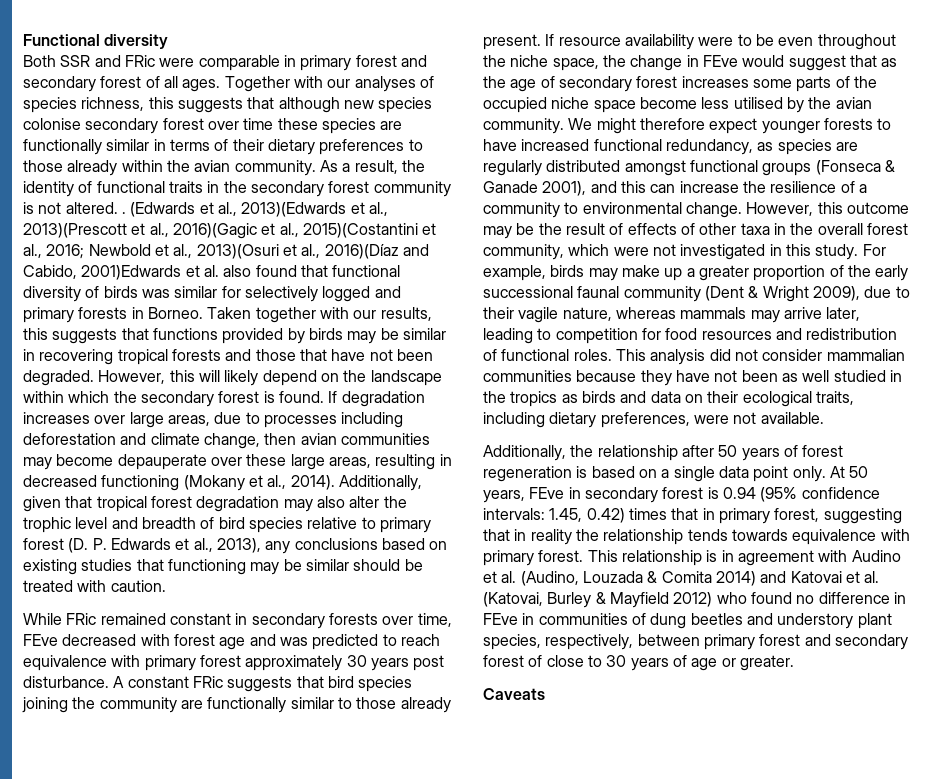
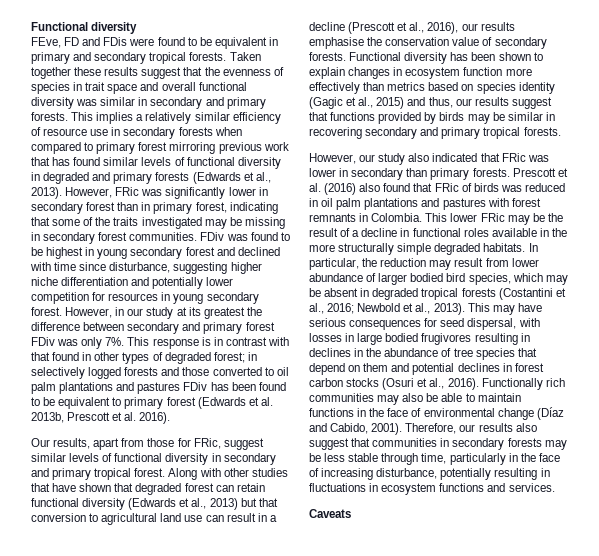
- Both SSR and FRic were comparable in primary forest and secondary forest of all ages. Together with our analyses of species richness, this suggests that although new species colonise secondary forest over time these species are functionally similar in terms of their dietary preferences to those already within the avian community. As a result, the identity of functional traits in the secondary forest community is not altered. . (Edwards et al., 2013)(Edwards et al., 2013)(Prescott et al., 2016)(Gagic et al., 2015)(Costantini et al., 2016; Newbold et al., 2013)(Osuri et al., 2016)(Díaz and Cabido, 2001)Edwards et al. also found that functional diversity of birds was similar for selectively logged and primary forests in Borneo. Taken together with our results, this suggests that functions provided by birds may be similar in recovering tropical forests and those that have not been degraded. However, this will likely depend on the landscape within which the secondary forest is found. If degradation increases over large areas, due to processes including deforestation and climate change, then avian communities may become depauperate over these large areas, resulting in decreased functioning (Mokany et al., 2014). Additionally, given that tropical forest degradation may also alter the trophic level and breadth of bird species relative to primary forest (D. P. Edwards et al., 2013), any conclusions based on existing studies that functioning may be similar should be treated with caution.
- While FRic remained constant in secondary forests over time, FEve decreased with forest age and was predicted to reach equivalence with primary forest approximately 30 years post disturbance. A constant FRic suggests that bird species joining the community are functionally similar to those already present. If resource availability were to be even throughout the niche space, the change in FEve would suggest that as the age of secondary forest increases some parts of the occupied niche space become less utilised by the avian community. We might therefore expect younger forests to have increased functional redundancy, as species are regularly distributed amongst functional groups (Fonseca & Ganade 2001), and this can increase the resilience of a community to environmental change. However, this outcome may be the result of effects of other taxa in the overall forest community, which were not investigated in this study. For example, birds may make up a greater proportion of the early successional faunal community (Dent & Wright 2009), due to their vagile nature, whereas mammals may arrive later, leading to competition for food resources and redistribution of functional roles. This analysis did not consider mammalian communities because they have not been as well studied in the tropics as birds and data on their ecological traits, including dietary preferences, were not available.
- Additionally, the relationship after 50 years of forest regeneration is based on a single data point only. At 50 years, FEve in secondary forest is 0.94 (95% confidence intervals: 1.45, 0.42) times that in primary forest, suggesting that in reality the relationship tends towards equivalence with primary forest. This relationship is in agreement with Audino et al. (Audino, Louzada & Comita 2014) and Katovai et al. (Katovai, Burley & Mayfield 2012) who found no difference in FEve in communities of dung beetles and understory plant species, respectively, between primary forest and secondary forest of close to 30 years of age or greater.
+ FEve, FD and FDis were found to be equivalent in primary and secondary tropical forests. Taken together these results suggest that the evenness of species in trait space and overall functional diversity was similar in secondary and primary forests. This implies a relatively similar efficiency of resource use in secondary forests when compared to primary forest mirroring previous work that has found similar levels of functional diversity in degraded and primary forests (Edwards et al., 2013). However, FRic was significantly lower in secondary forest than in primary forest, indicating that some of the traits investigated may be missing in secondary forest communities. FDiv was found to be highest in young secondary forest and declined with time since disturbance, suggesting higher niche differentiation and potentially lower competition for resources in young secondary forest. However, in our study at its greatest the difference between secondary and primary forest FDiv was only 7%. This response is in contrast with that found in other types of degraded forest; in selectively logged forests and those converted to oil palm plantations and pastures FDiv has been found to be equivalent to primary forest (Edwards et al. 2013b, Prescott et al. 2016).
+ Our results, apart from those for FRic, suggest similar levels of functional diversity in secondary and primary tropical forest. Along with other studies that have shown that degraded forest can retain functional diversity (Edwards et al., 2013) but that conversion to agricultural land use can result in a decline (Prescott et al., 2016), our results emphasise the conservation value of secondary forests. Functional diversity has been shown to explain changes in ecosystem function more effectively than metrics based on species identity (Gagic et al., 2015) and thus, our results suggest that functions provided by birds may be similar in recovering secondary and primary tropical forests.
+ However, our study also indicated that FRic was lower in secondary than primary forests. Prescott et al. (2016) also found that FRic of birds was reduced in oil palm plantations and pastures with forest remnants in Colombia. This lower FRic may be the result of a decline in functional roles available in the more structurally simple degraded habitats. In particular, the reduction may result from lower abundance of larger bodied bird species, which may be absent in degraded tropical forests (Costantini et al., 2016; Newbold et al., 2013). This may have serious consequences for seed dispersal, with losses in large bodied frugivores resulting in declines in the abundance of tree species that depend on them and potential declines in forest carbon stocks (Osuri et al., 2016). Functionally rich communities may also be able to maintain functions in the face of environmental change (Díaz and Cabido, 2001). Therefore, our results also suggest that communities in secondary forests may be less stable through time, particularly in the face of increasing disturbance, potentially resulting in fluctuations in ecosystem functions and services.

